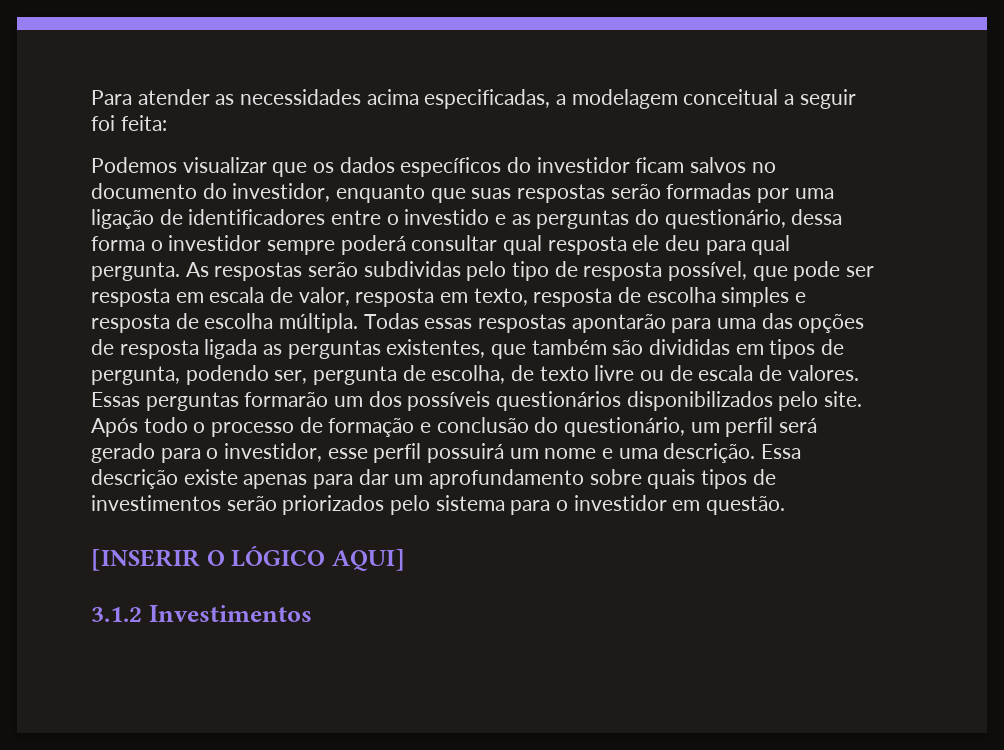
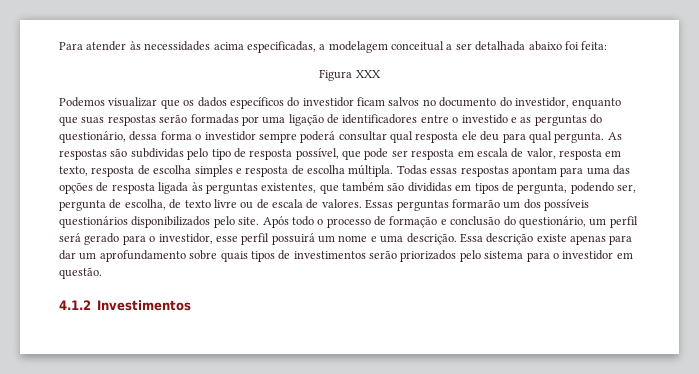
- Para atender as necessidades acima especificadas, a modelagem conceitual a seguir foi feita:
+ Para atender às necessidades acima especificadas, a modelagem conceitual a ser detalhada abaixo foi feita:
+ Figura XXX
- As respostas serão subdividas pelo tipo de resposta possível, que pode ser resposta em escala de valor, resposta em texto, resposta de escolha simples e resposta de escolha múltipla.
+ As respostas são subdividas pelo tipo de resposta possível, que pode ser resposta em escala de valor, resposta em texto, resposta de escolha simples e resposta de escolha múltipla.
- Todas essas respostas apontarão para uma das opções de resposta ligada as perguntas existentes, que também são divididas em tipos de pergunta, podendo ser, pergunta de escolha, de texto livre ou de escala de valores.
+ Todas essas respostas apontam para uma das opções de resposta ligada às perguntas existentes, que também são divididas em tipos de pergunta, podendo ser, pergunta de escolha, de texto livre ou de escala de valores.
- [INSERIR O LÓGICO AQUI]
- 3.1.2 Investimentos
+ 4.1.2 Investimentos

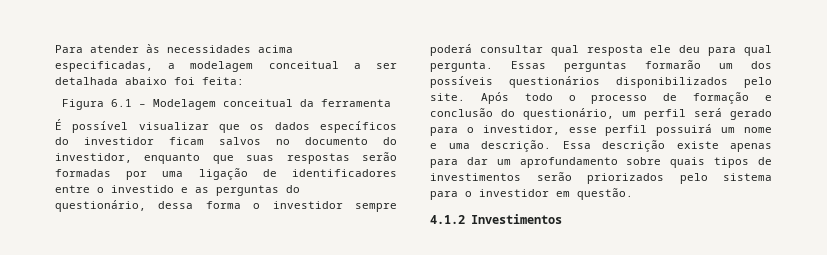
- Figura XXX
- Podemos visualizar que os dados específicos do investidor ficam salvos no documento do investidor, enquanto que suas respostas serão formadas por uma ligação de identificadores entre o investido e as perguntas do questionário, dessa forma o investidor sempre poderá consultar qual resposta ele deu para qual pergunta.
+ Figura 6.1 – Modelagem conceitual da ferramenta
+ É possível visualizar que os dados específicos do investidor ficam salvos no documento do investidor, enquanto que suas respostas serão formadas por uma ligação de identificadores entre o investido e as perguntas do questionário, dessa forma o investidor sempre poderá consultar qual resposta ele deu para qual pergunta.
- As respostas são subdividas pelo tipo de resposta possível, que pode ser resposta em escala de valor, resposta em texto, resposta de escolha simples e resposta de escolha múltipla. Todas essas respostas apontam para uma das opções de resposta ligada às perguntas existentes, que também são divididas em tipos de pergunta, podendo ser, pergunta de escolha, de texto livre ou de escala de valores.

